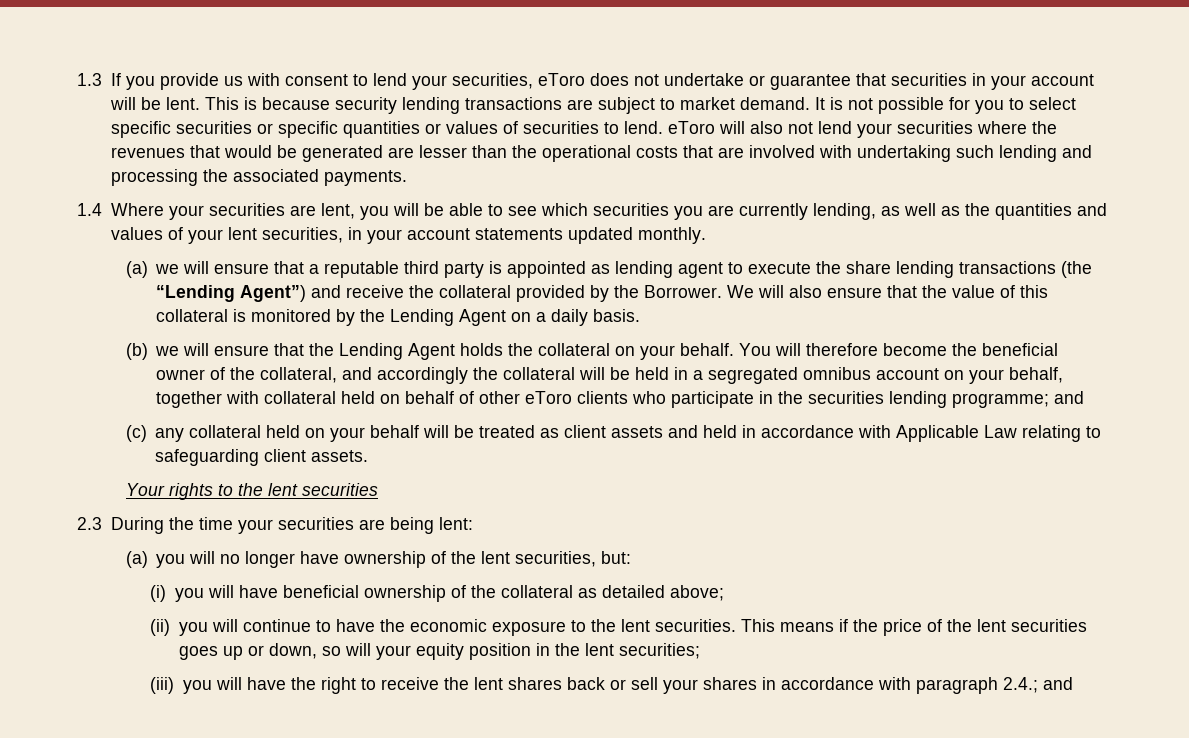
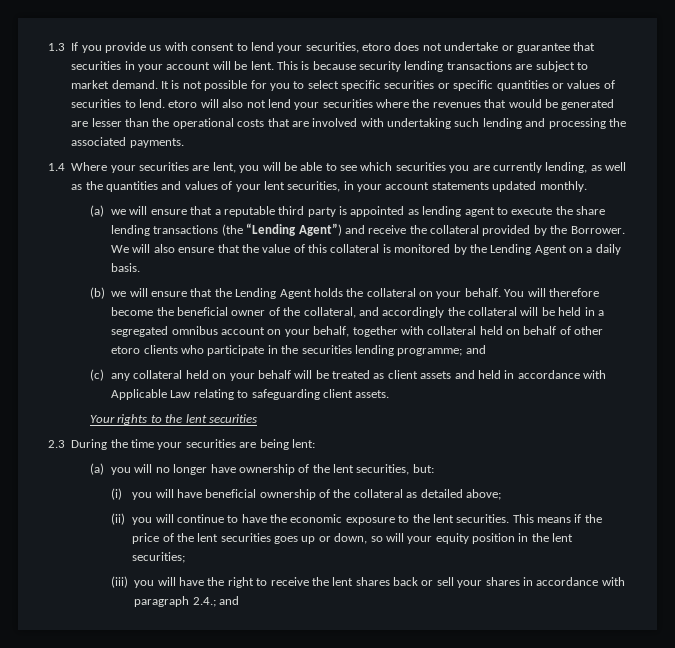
- 1.3 If you provide us with consent to lend your securities, eToro does not undertake or guarantee that securities in your account will be lent.
+ 1.3 If you provide us with consent to lend your securities, etoro does not undertake or guarantee that securities in your account will be lent.
- It is not possible for you to select specific securities or specific quantities or values of securities to lend. eToro will also not lend your securities where the revenues that would be generated are lesser than the operational costs that are involved with undertaking such lending and processing the associated payments.
+ It is not possible for you to select specific securities or specific quantities or values of securities to lend. etoro will also not lend your securities where the revenues that would be generated are lesser than the operational costs that are involved with undertaking such lending and processing the associated payments.
- You will therefore become the beneficial owner of the collateral, and accordingly the collateral will be held in a segregated omnibus account on your behalf, together with collateral held on behalf of other eToro clients who participate in the securities lending programme; and
+ You will therefore become the beneficial owner of the collateral, and accordingly the collateral will be held in a segregated omnibus account on your behalf, together with collateral held on behalf of other etoro clients who participate in the securities lending programme; and

